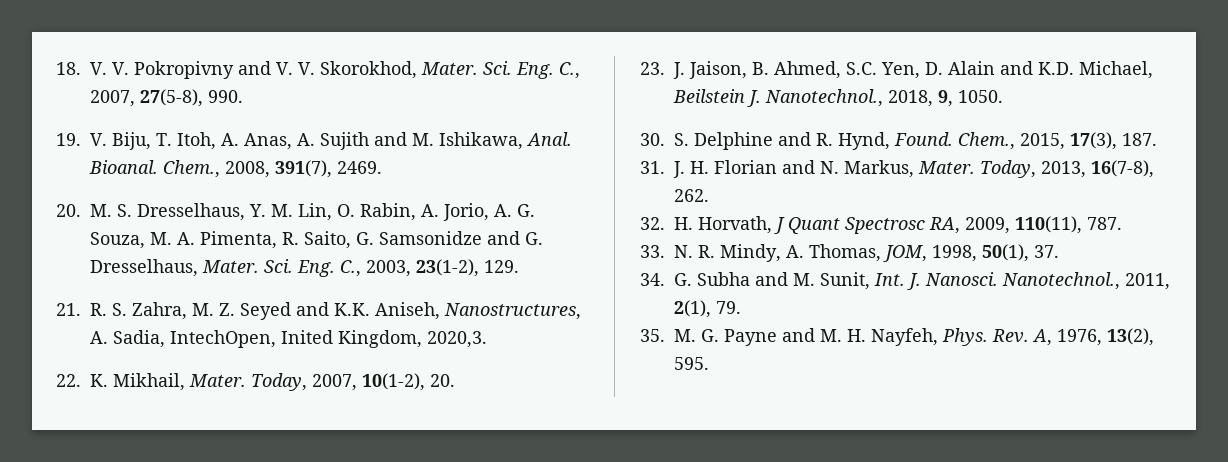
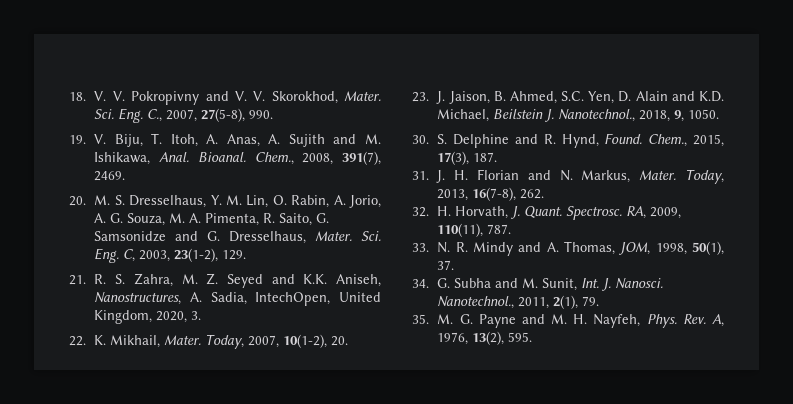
- Sci. Eng. C., 2003, 23(1-2), 129.
+ Sci. Eng. C, 2003, 23(1-2), 129.
- 21. R. S. Zahra, M. Z. Seyed and K.K. Aniseh, Nanostructures, A. Sadia, IntechOpen, Inited Kingdom, 2020,3.
+ 21. R. S. Zahra, M. Z. Seyed and K.K. Aniseh, Nanostructures, A. Sadia, IntechOpen, United Kingdom, 2020, 3.
- 32. H. Horvath, J Quant Spectrosc RA, 2009, 110(11), 787.
+ 32. H. Horvath, J. Quant. Spectrosc. RA, 2009, 110(11), 787.
- 33. N. R. Mindy, A. Thomas, JOM, 1998, 50(1), 37.
+ 33. N. R. Mindy and A. Thomas, JOM, 1998, 50(1), 37.

